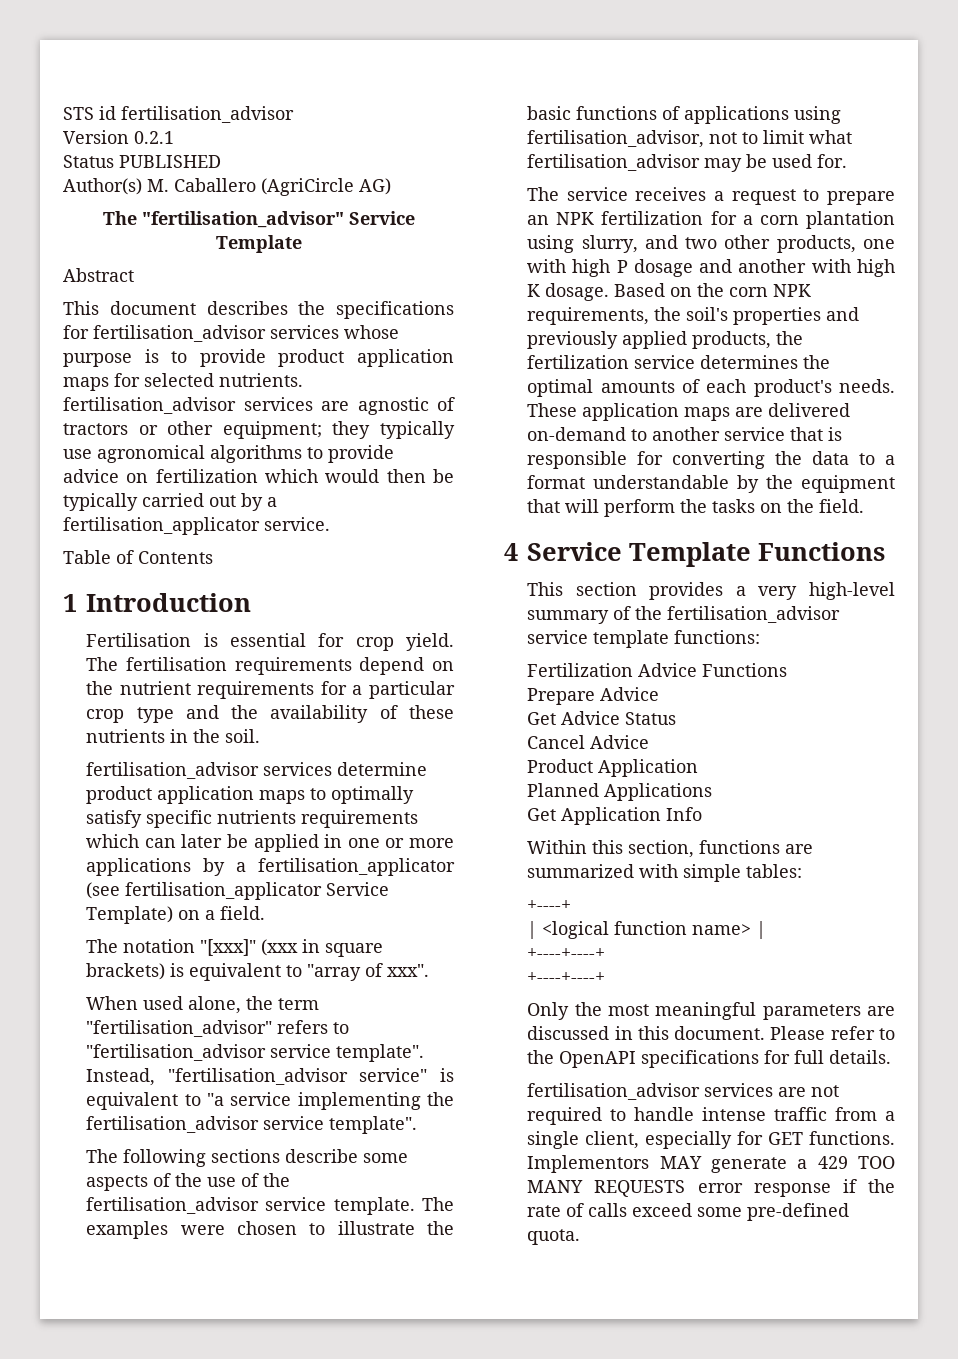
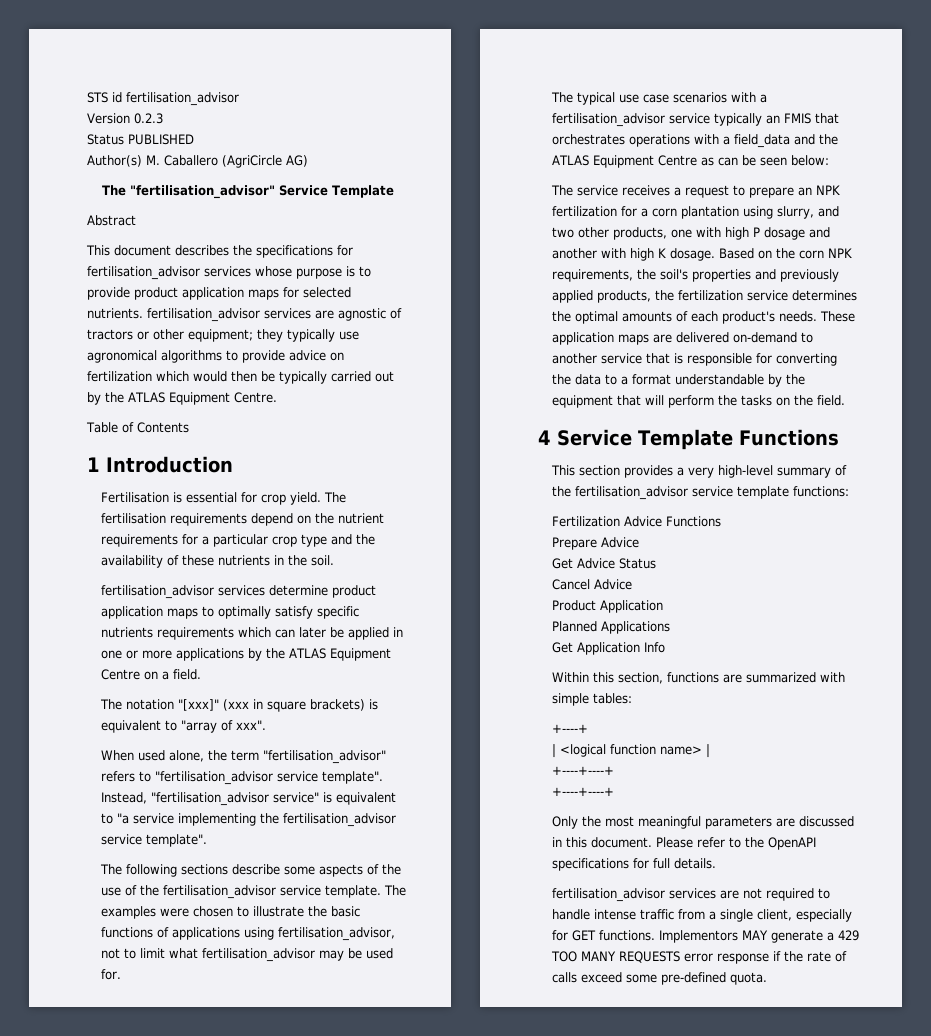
- Version 0.2.1
+ Version 0.2.3
- This document describes the specifications for fertilisation_advisor services whose purpose is to provide product application maps for selected nutrients. fertilisation_advisor services are agnostic of tractors or other equipment; they typically use agronomical algorithms to provide advice on fertilization which would then be typically carried out by a fertilisation_applicator service.
+ This document describes the specifications for fertilisation_advisor services whose purpose is to provide product application maps for selected nutrients. fertilisation_advisor services are agnostic of tractors or other equipment; they typically use agronomical algorithms to provide advice on fertilization which would then be typically carried out by the ATLAS Equipment Centre.
- fertilisation_advisor services determine product application maps to optimally satisfy specific nutrients requirements which can later be applied in one or more applications by a fertilisation_applicator (see fertilisation_applicator Service Template) on a field.
+ fertilisation_advisor services determine product application maps to optimally satisfy specific nutrients requirements which can later be applied in one or more applications by the ATLAS Equipment Centre on a field.
+ The typical use case scenarios with a fertilisation_advisor service typically an FMIS that orchestrates operations with a field_data and the ATLAS Equipment Centre as can be seen below:

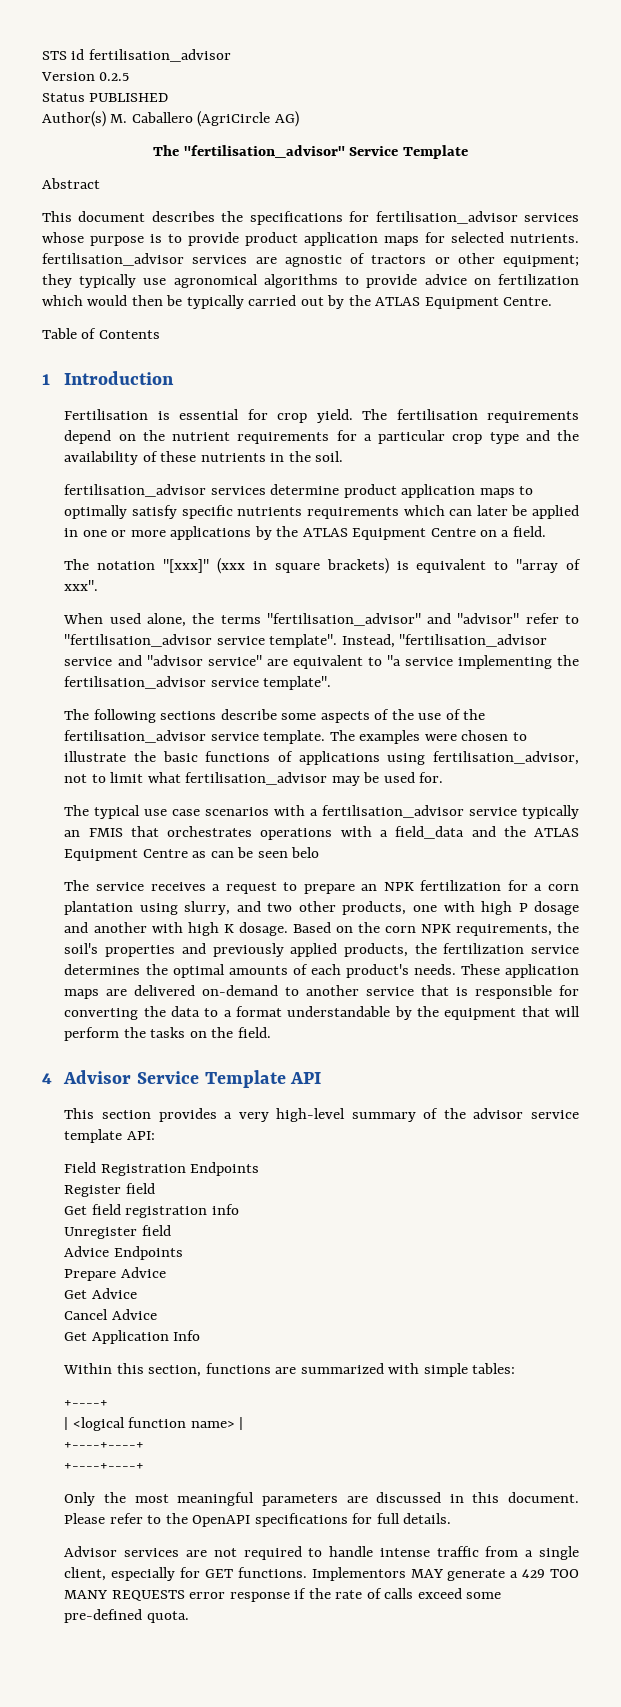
- Version 0.2.3
+ Version 0.2.5
- When used alone, the term "fertilisation_advisor" refers to "fertilisation_advisor service template".
+ When used alone, the terms "fertilisation_advisor" and "advisor" refer to "fertilisation_advisor service template".
- Instead, "fertilisation_advisor service" is equivalent to "a service implementing the fertilisation_advisor service template".
+ Instead, "fertilisation_advisor service and "advisor service" are equivalent to "a service implementing the fertilisation_advisor service template".
- The typical use case scenarios with a fertilisation_advisor service typically an FMIS that orchestrates operations with a field_data and the ATLAS Equipment Centre as can be seen below:
+ The typical use case scenarios with a fertilisation_advisor service typically an FMIS that orchestrates operations with a field_data and the ATLAS Equipment Centre as can be seen belo
- 4 Service Template Functions
+ 4 Advisor Service Template API
- This section provides a very high-level summary of the fertilisation_advisor service template functions:
- Fertilization Advice Functions
+ This section provides a very high-level summary of the advisor service template API:
+ Field Registration Endpoints
+ Register field
+ Get field registration info
+ Unregister field
+ Advice Endpoints
- Get Advice Status
+ Get Advice
- Product Application
- Planned Applications
- fertilisation_advisor services are not required to handle intense traffic from a single client, especially for GET functions.
+ Advisor services are not required to handle intense traffic from a single client, especially for GET functions.

